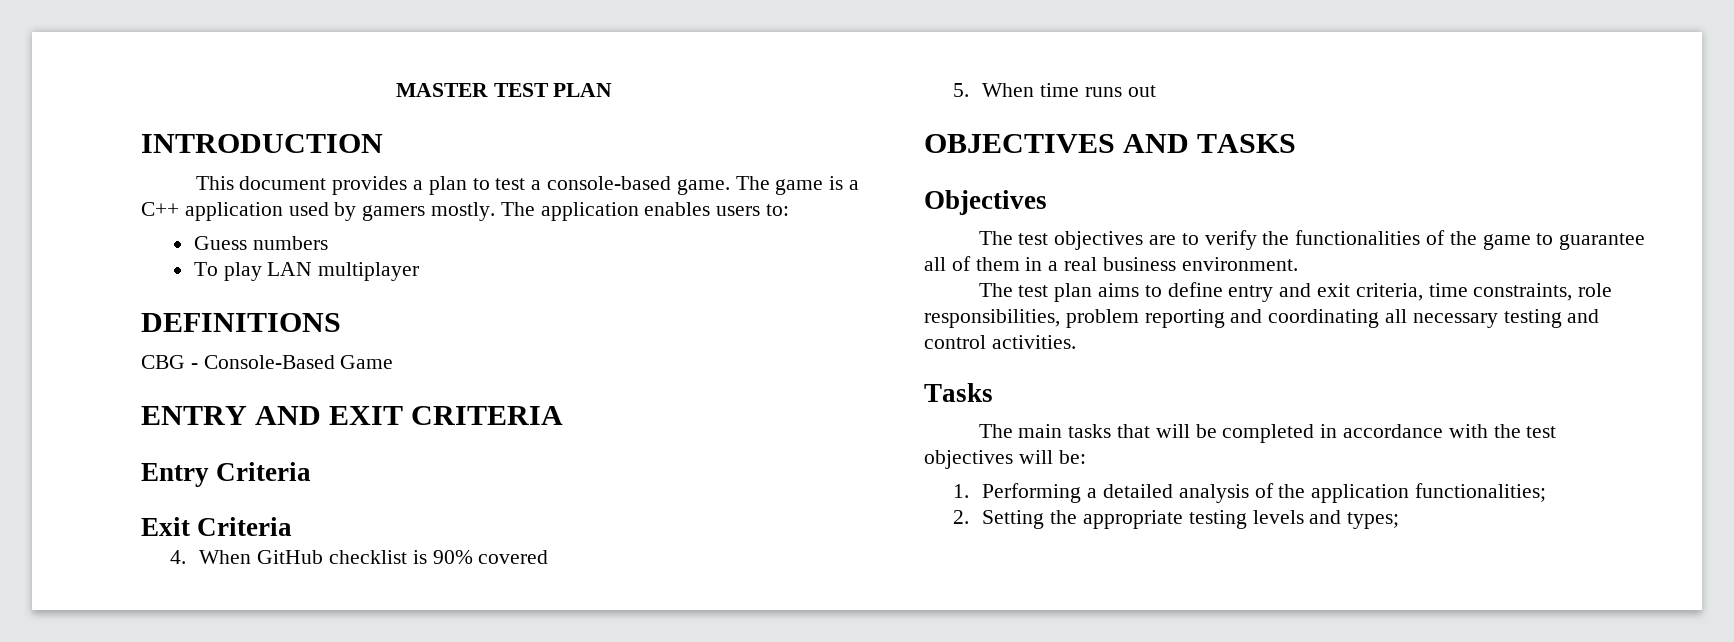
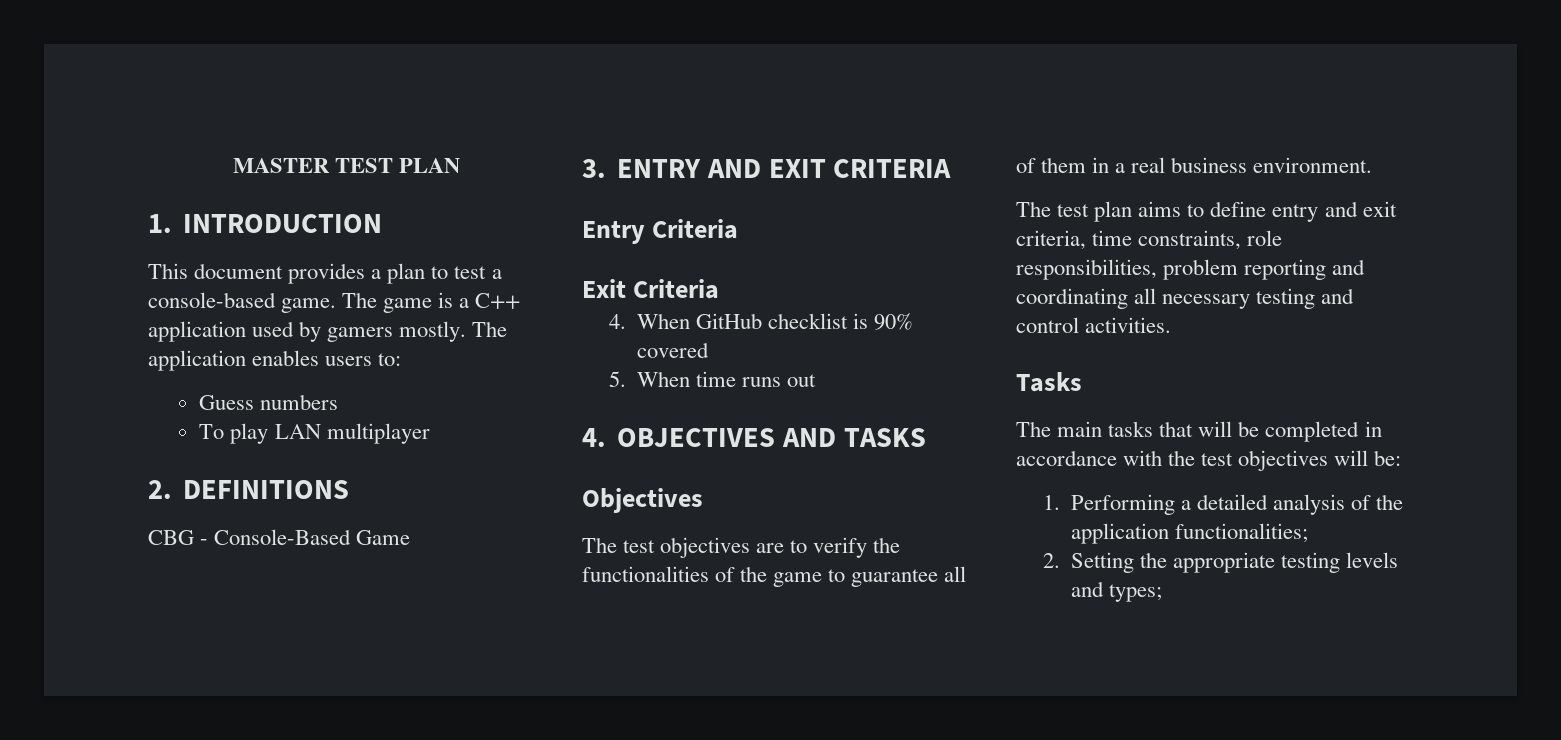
- INTRODUCTION
+ 1. INTRODUCTION
- DEFINITIONS
+ 2. DEFINITIONS
- ENTRY AND EXIT CRITERIA
+ 3. ENTRY AND EXIT CRITERIA
- OBJECTIVES AND TASKS
+ 4. OBJECTIVES AND TASKS

